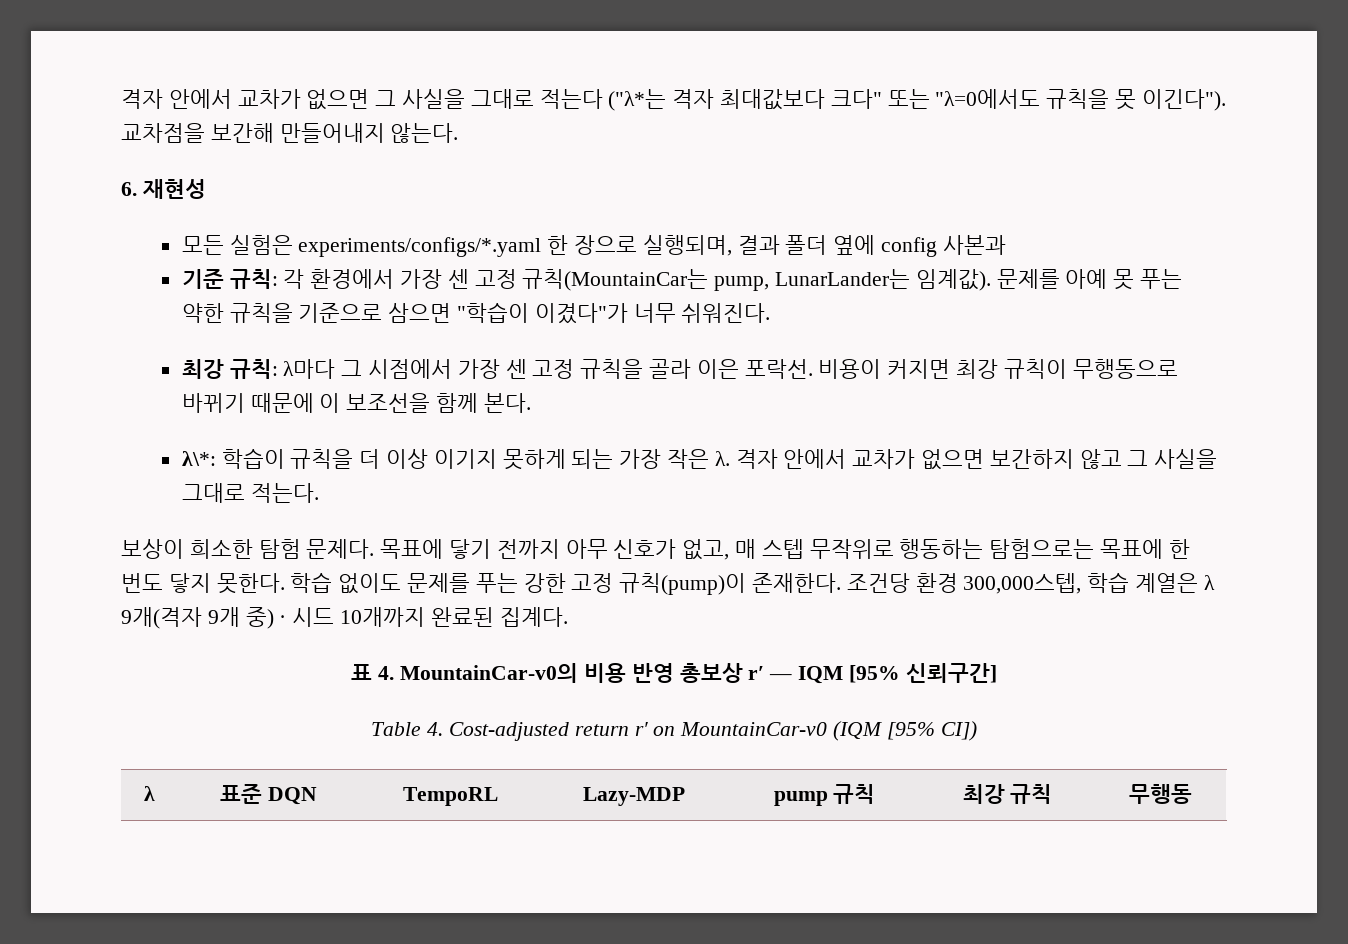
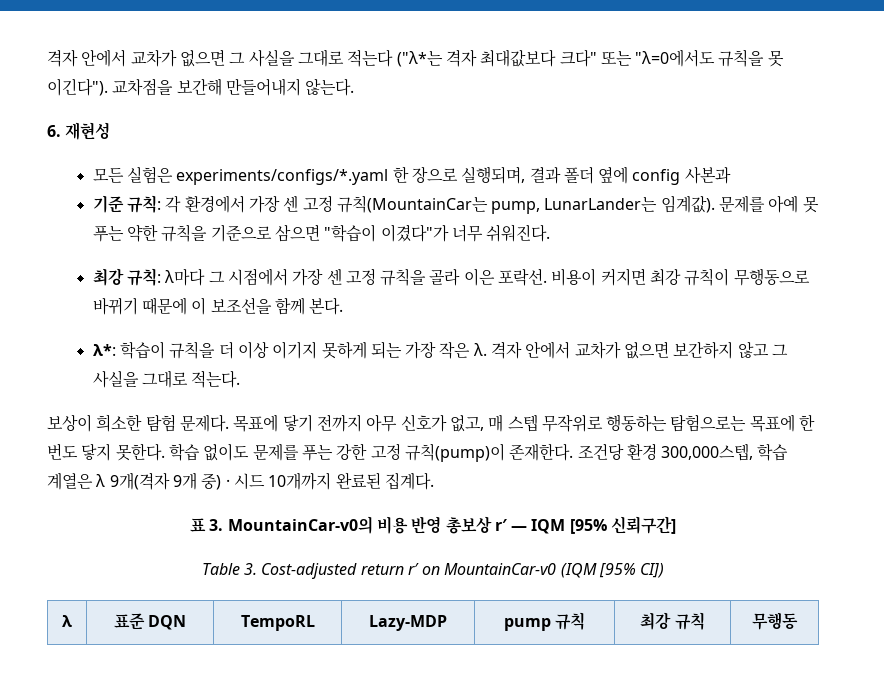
- λ\*: 학습이 규칙을 더 이상 이기지 못하게 되는 가장 작은 λ.
+ λ*: 학습이 규칙을 더 이상 이기지 못하게 되는 가장 작은 λ.
- 표 4. MountainCar-v0의 비용 반영 총보상 r′ — IQM [95% 신뢰구간]
+ 표 3. MountainCar-v0의 비용 반영 총보상 r′ — IQM [95% 신뢰구간]
- Table 4. Cost-adjusted return r′ on MountainCar-v0 (IQM [95% CI])
+ Table 3. Cost-adjusted return r′ on MountainCar-v0 (IQM [95% CI])

